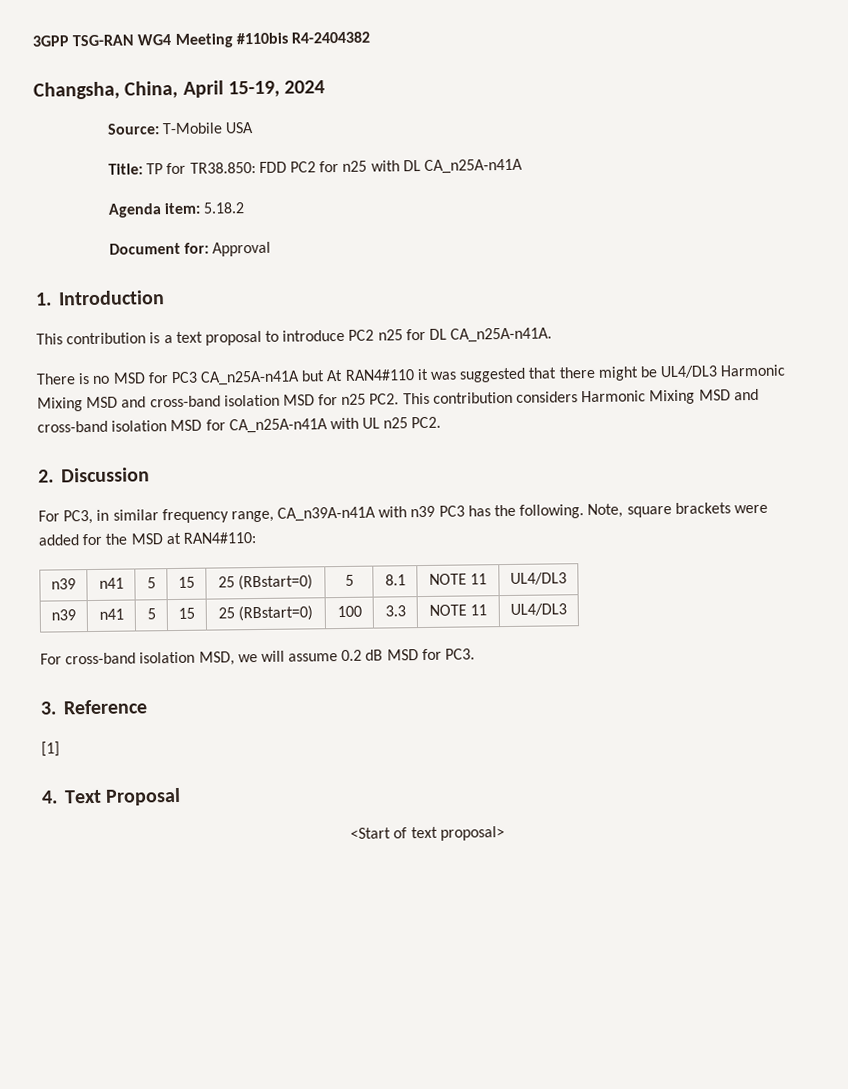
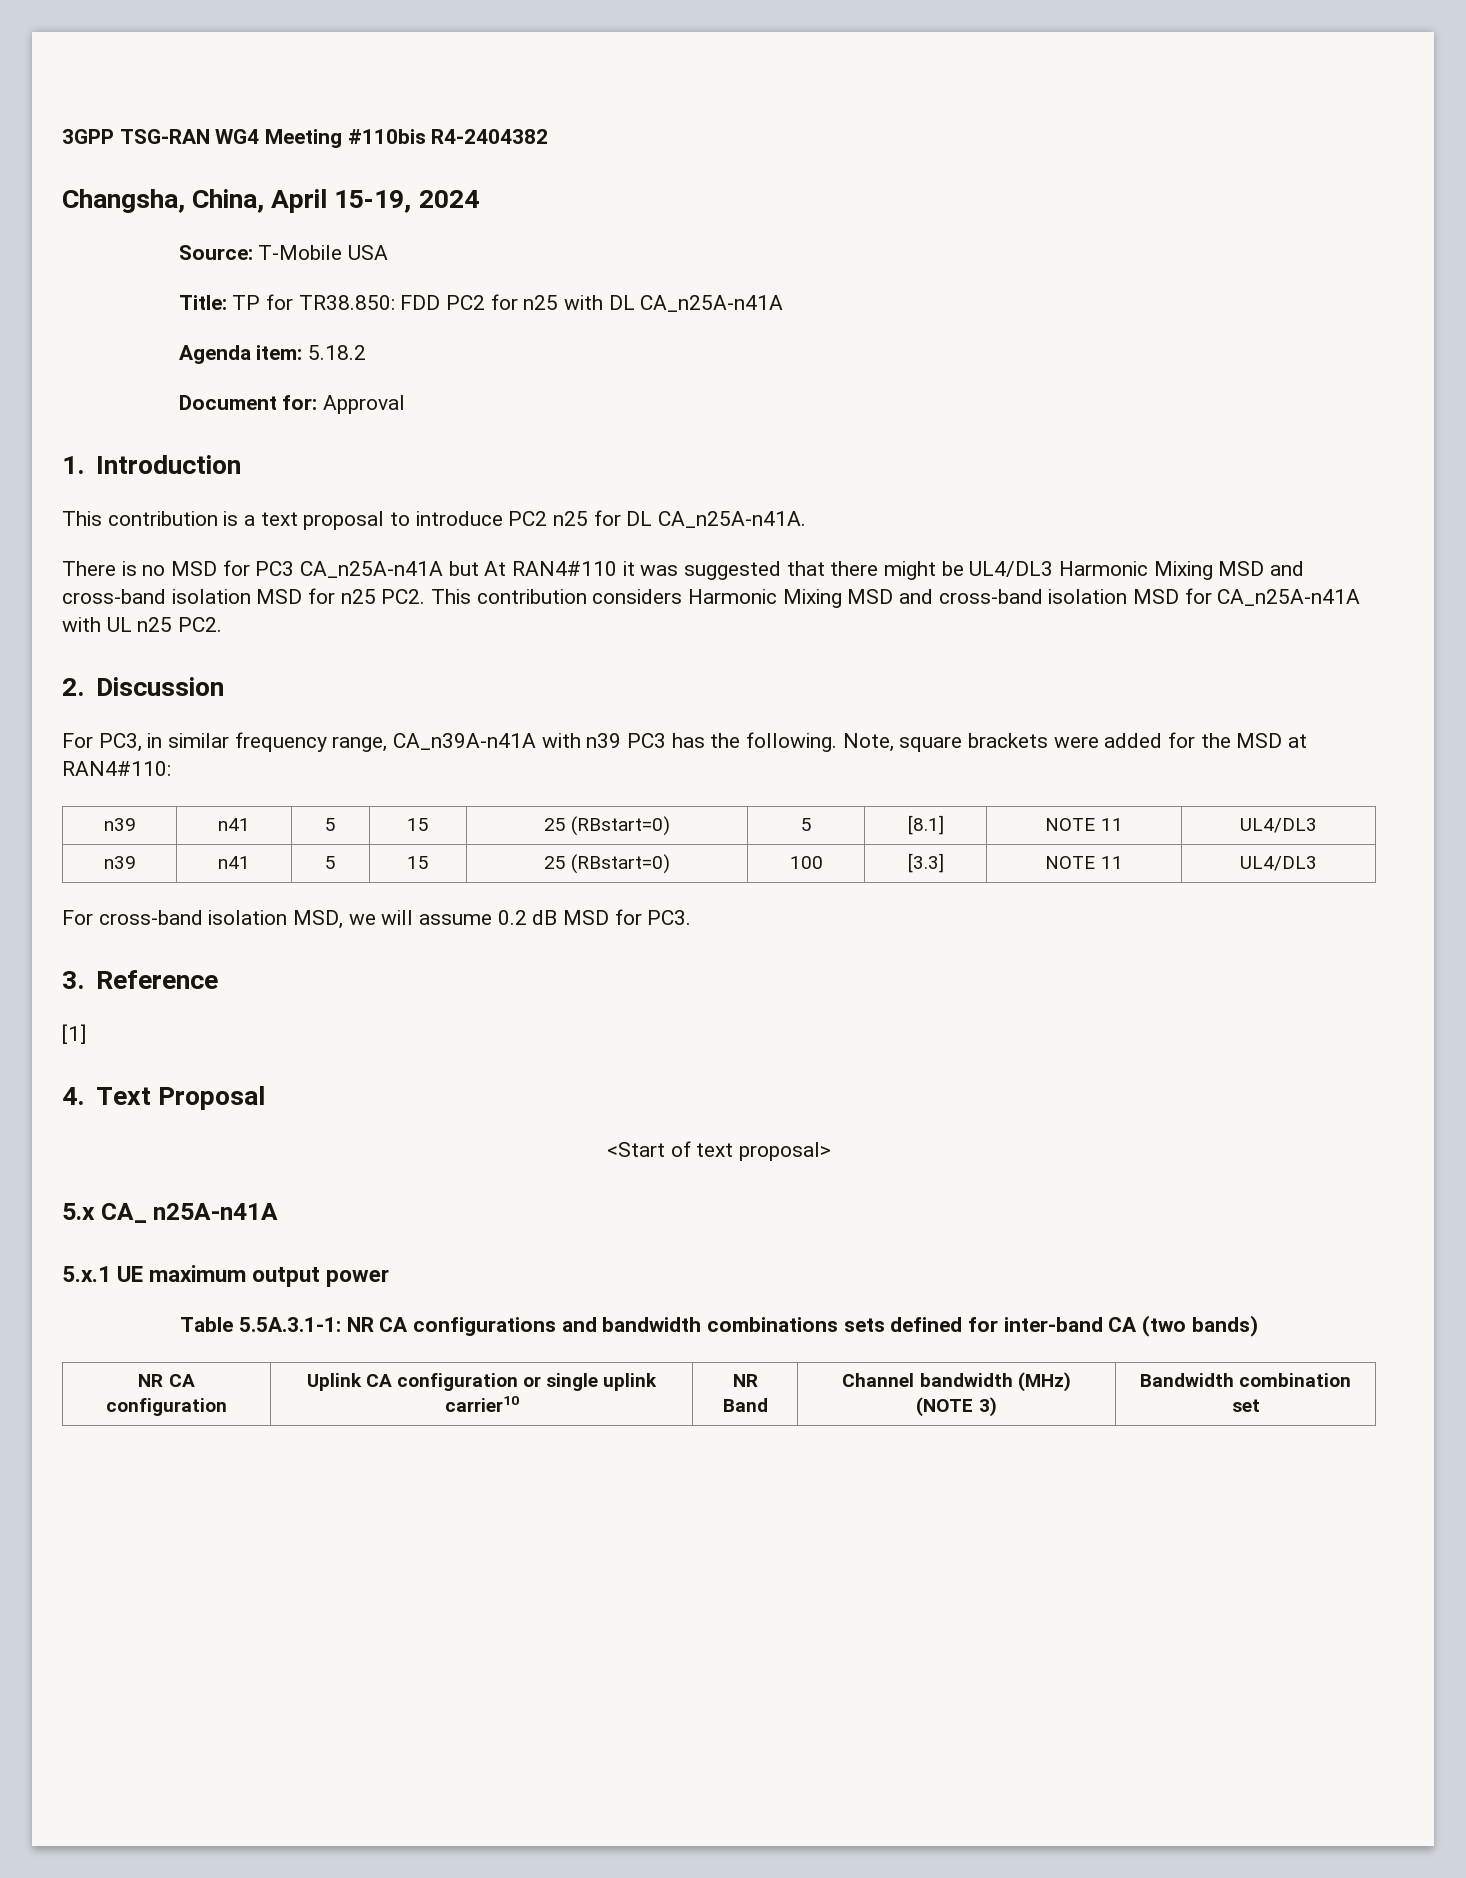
- n39 | n41 | 5 | 15 | 25 (RBstart=0) | 5 | 8.1 | NOTE 11 | UL4/DL3
+ n39 | n41 | 5 | 15 | 25 (RBstart=0) | 5 | [8.1] | NOTE 11 | UL4/DL3
- n39 | n41 | 5 | 15 | 25 (RBstart=0) | 100 | 3.3 | NOTE 11 | UL4/DL3
+ n39 | n41 | 5 | 15 | 25 (RBstart=0) | 100 | [3.3] | NOTE 11 | UL4/DL3
+ 5.x CA_ n25A-n41A
+ 5.x.1 UE maximum output power
+ Table 5.5A.3.1-1: NR CA configurations and bandwidth combinations sets defined for inter-band CA (two bands)
+ NR CA configuration | Uplink CA configuration or single uplink carrier10 | NR Band | Channel bandwidth (MHz) (NOTE 3) | Bandwidth combination set

